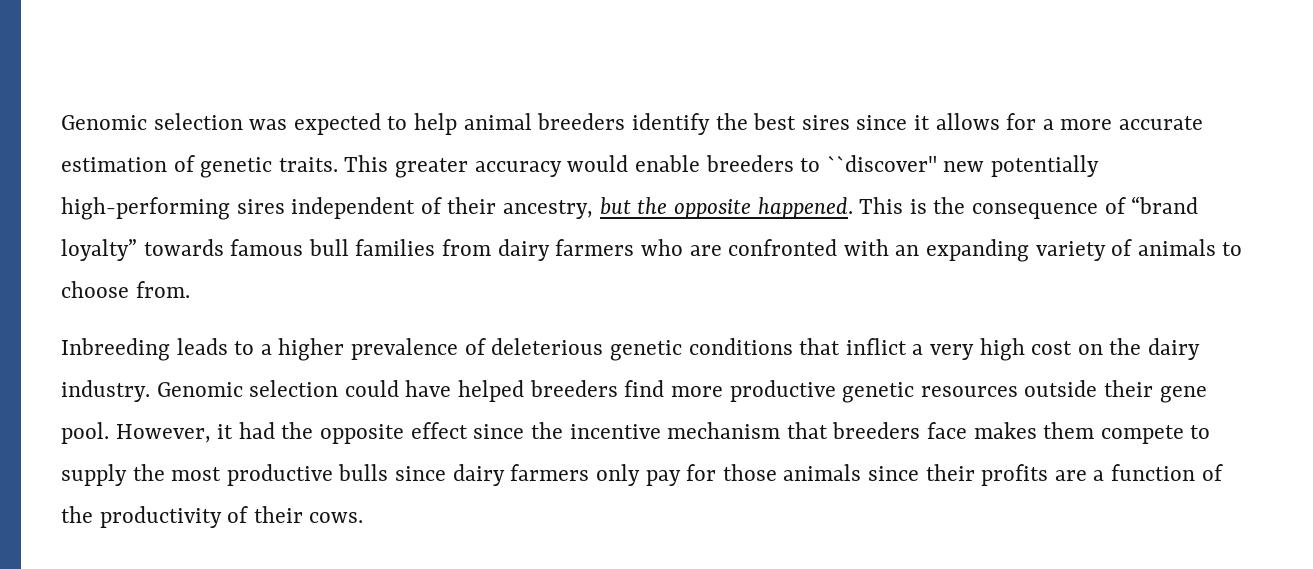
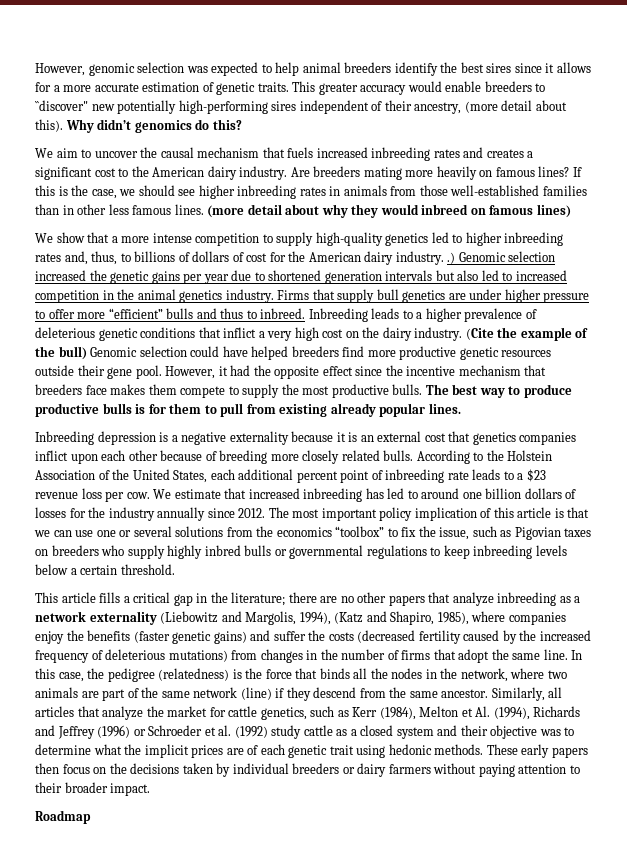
- Genomic selection was expected to help animal breeders identify the best sires since it allows for a more accurate estimation of genetic traits.
+ However, genomic selection was expected to help animal breeders identify the best sires since it allows for a more accurate estimation of genetic traits.
- This greater accuracy would enable breeders to ``discover" new potentially high-performing sires independent of their ancestry, but the opposite happened. This is the consequence of “brand loyalty” towards famous bull families from dairy farmers who are confronted with an expanding variety of animals to choose from.
- Inbreeding leads to a higher prevalence of deleterious genetic conditions that inflict a very high cost on the dairy industry.
+ This greater accuracy would enable breeders to ``discover" new potentially high-performing sires independent of their ancestry, (more detail about this). Why didn’t genomics do this?
+ We aim to uncover the causal mechanism that fuels increased inbreeding rates and creates a significant cost to the American dairy industry. Are breeders mating more heavily on famous lines? If this is the case, we should see higher inbreeding rates in animals from those well-established families than in other less famous lines. (more detail about why they would inbreed on famous lines)
+ We show that a more intense competition to supply high-quality genetics led to higher inbreeding rates and, thus, to billions of dollars of cost for the American dairy industry. .) Genomic selection increased the genetic gains per year due to shortened generation intervals but also led to increased competition in the animal genetics industry. Firms that supply bull genetics are under higher pressure to offer more “efficient” bulls and thus to inbreed. Inbreeding leads to a higher prevalence of deleterious genetic conditions that inflict a very high cost on the dairy industry.
- Genomic selection could have helped breeders find more productive genetic resources outside their gene pool.
+ (Cite the example of the bull) Genomic selection could have helped breeders find more productive genetic resources outside their gene pool.
- However, it had the opposite effect since the incentive mechanism that breeders face makes them compete to supply the most productive bulls since dairy farmers only pay for those animals since their profits are a function of the productivity of their cows.
+ However, it had the opposite effect since the incentive mechanism that breeders face makes them compete to supply the most productive bulls. The best way to produce productive bulls is for them to pull from existing already popular lines.
+ Inbreeding depression is a negative externality because it is an external cost that genetics companies inflict upon each other because of breeding more closely related bulls. According to the Holstein Association of the United States, each additional percent point of inbreeding rate leads to a $23 revenue loss per cow. We estimate that increased inbreeding has led to around one billion dollars of losses for the industry annually since 2012. The most important policy implication of this article is that we can use one or several solutions from the economics “toolbox” to fix the issue, such as Pigovian taxes on breeders who supply highly inbred bulls or governmental regulations to keep inbreeding levels below a certain threshold.
+ This article fills a critical gap in the literature; there are no other papers that analyze inbreeding as a network externality (Liebowitz and Margolis, 1994), (Katz and Shapiro, 1985), where companies enjoy the benefits (faster genetic gains) and suffer the costs (decreased fertility caused by the increased frequency of deleterious mutations) from changes in the number of firms that adopt the same line. In this case, the pedigree (relatedness) is the force that binds all the nodes in the network, where two animals are part of the same network (line) if they descend from the same ancestor. Similarly, all articles that analyze the market for cattle genetics, such as Kerr (1984), Melton et Al. (1994), Richards and Jeffrey (1996) or Schroeder et al. (1992) study cattle as a closed system and their objective was to determine what the implicit prices are of each genetic trait using hedonic methods. These early papers then focus on the decisions taken by individual breeders or dairy farmers without paying attention to their broader impact.
+ Roadmap

